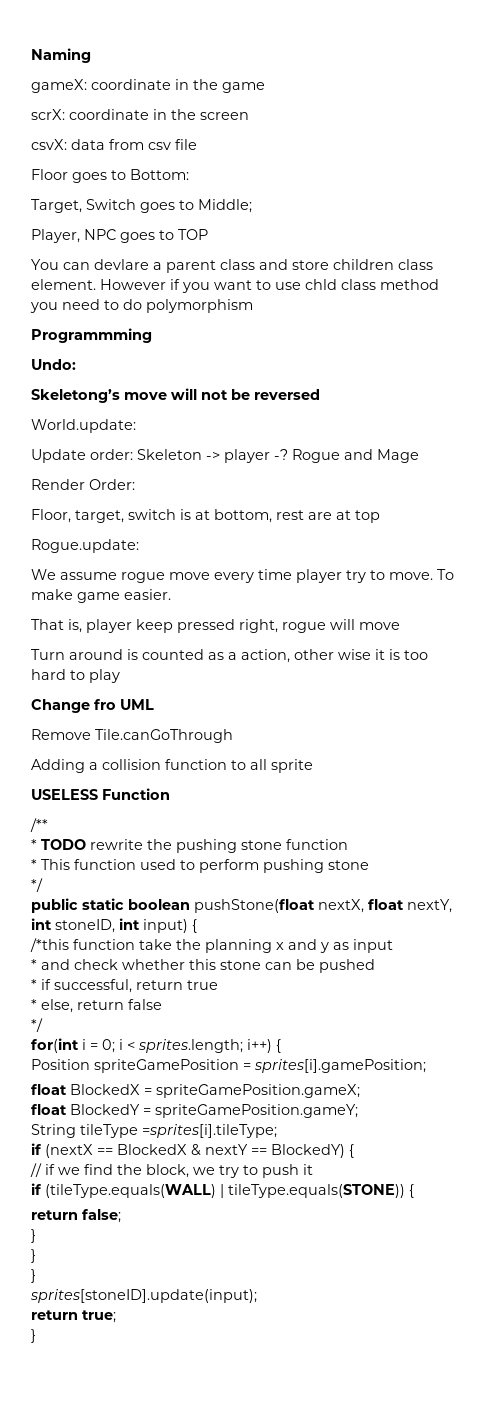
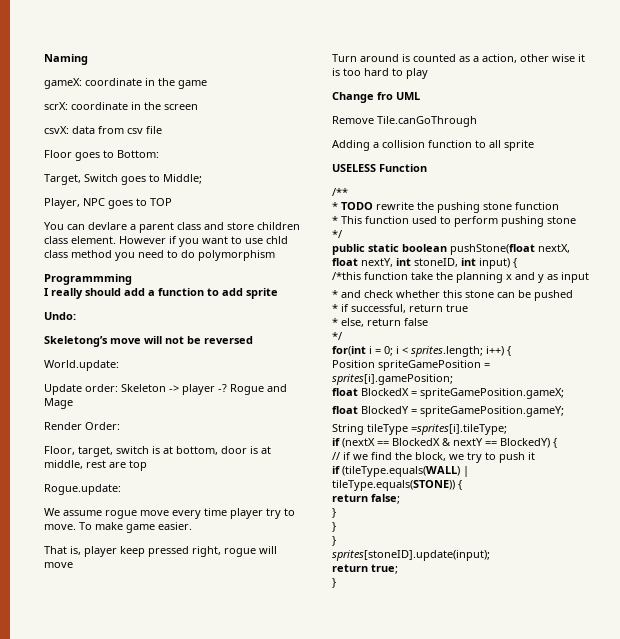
+ I really should add a function to add sprite
- Floor, target, switch is at bottom, rest are at top
+ Floor, target, switch is at bottom, door is at middle, rest are top

